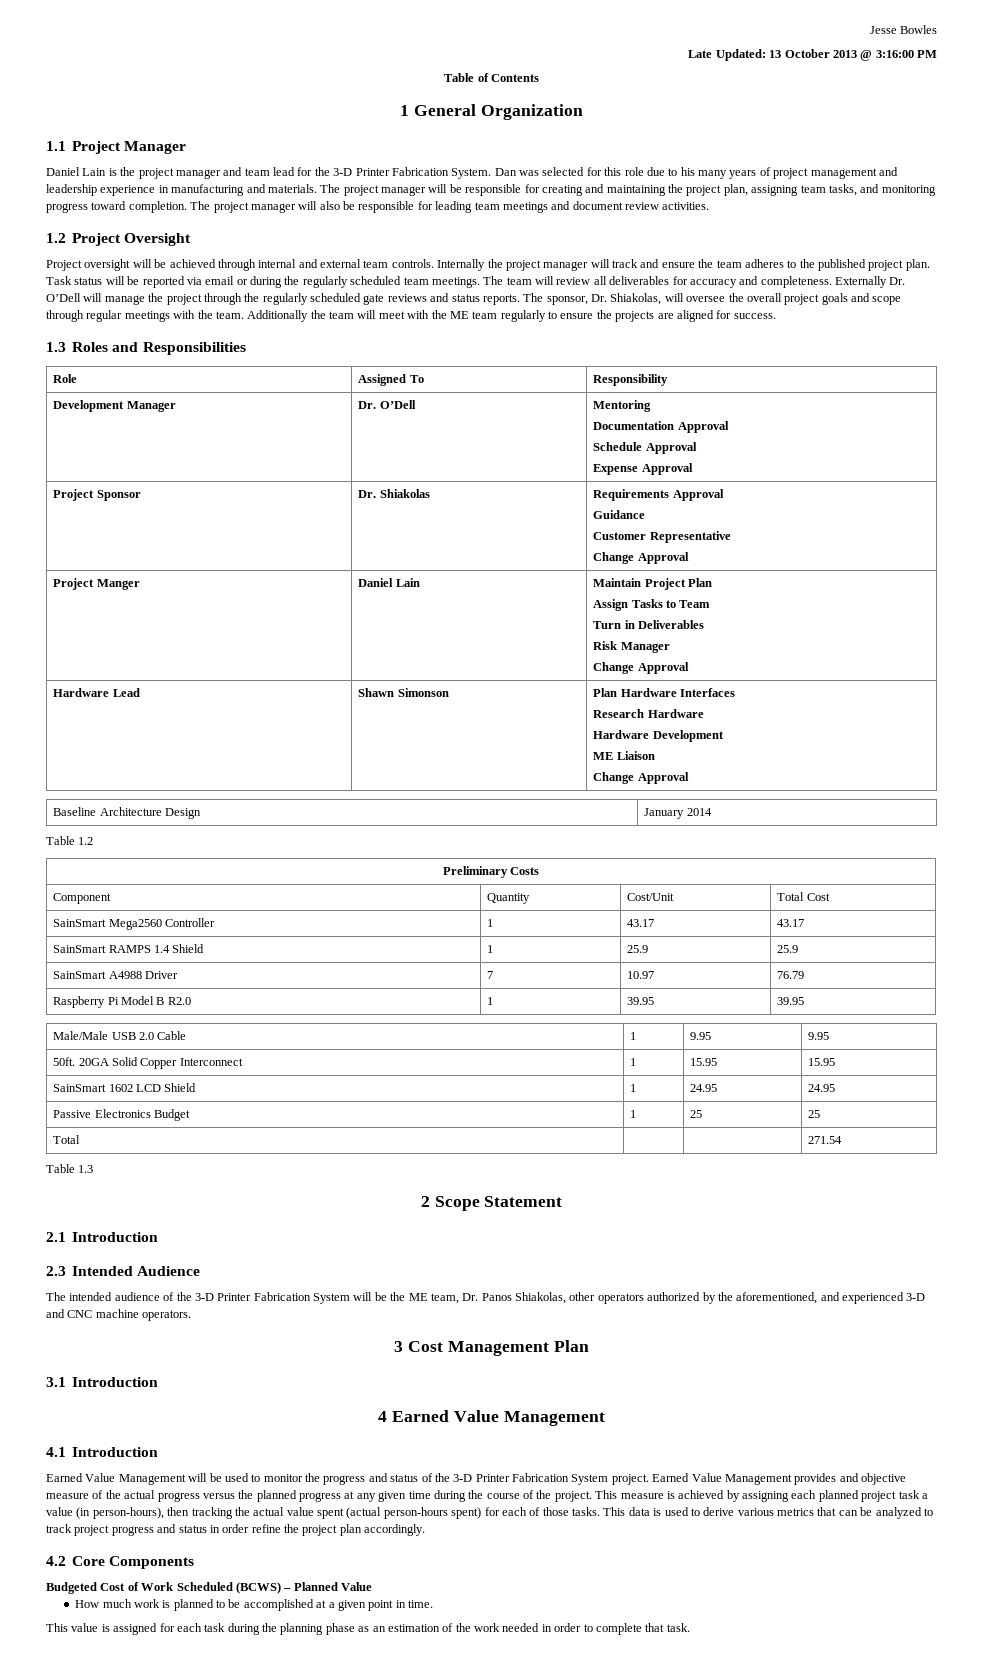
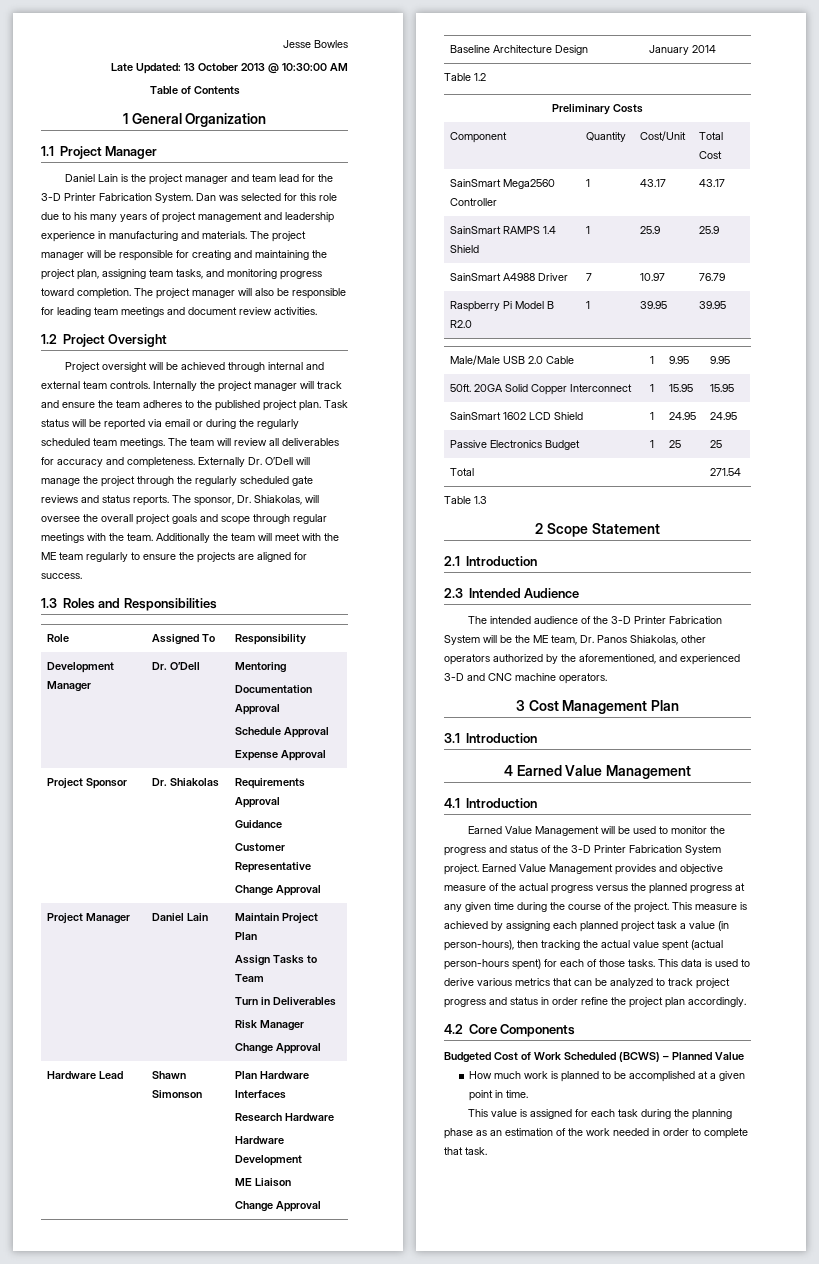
- Late Updated: 13 October 2013 @ 3:16:00 PM
+ Late Updated: 13 October 2013 @ 10:30:00 AM
- Project Manger | Daniel Lain | Maintain Project Plan
+ Project Manager | Daniel Lain | Maintain Project Plan

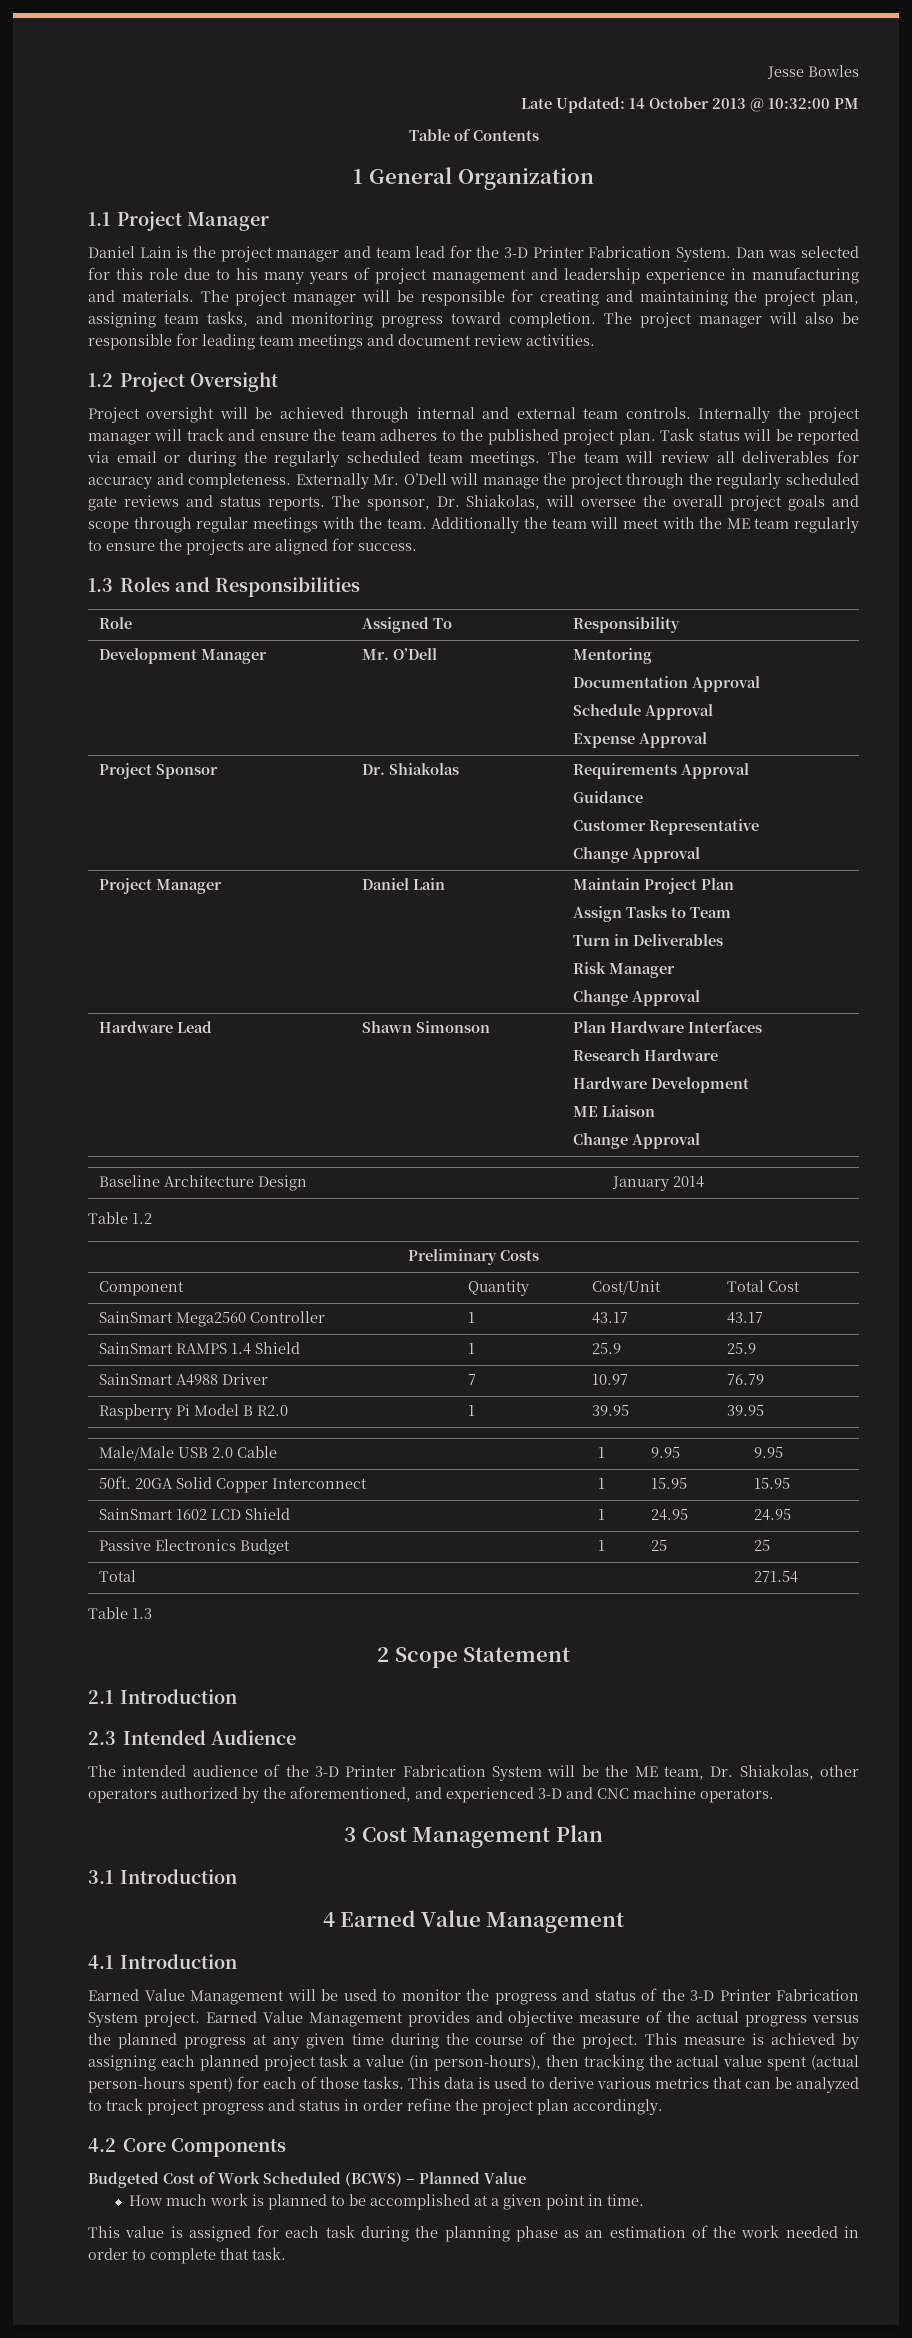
- Late Updated: 13 October 2013 @ 10:30:00 AM
+ Late Updated: 14 October 2013 @ 10:32:00 PM
- Externally Dr. O’Dell will manage the project through the regularly scheduled gate reviews and status reports.
+ Externally Mr. O’Dell will manage the project through the regularly scheduled gate reviews and status reports.
- Development Manager | Dr. O’Dell | Mentoring
+ Development Manager | Mr. O’Dell | Mentoring
- The intended audience of the 3-D Printer Fabrication System will be the ME team, Dr. Panos Shiakolas, other operators authorized by the aforementioned, and experienced 3-D and CNC machine operators.
+ The intended audience of the 3-D Printer Fabrication System will be the ME team, Dr. Shiakolas, other operators authorized by the aforementioned, and experienced 3-D and CNC machine operators.

